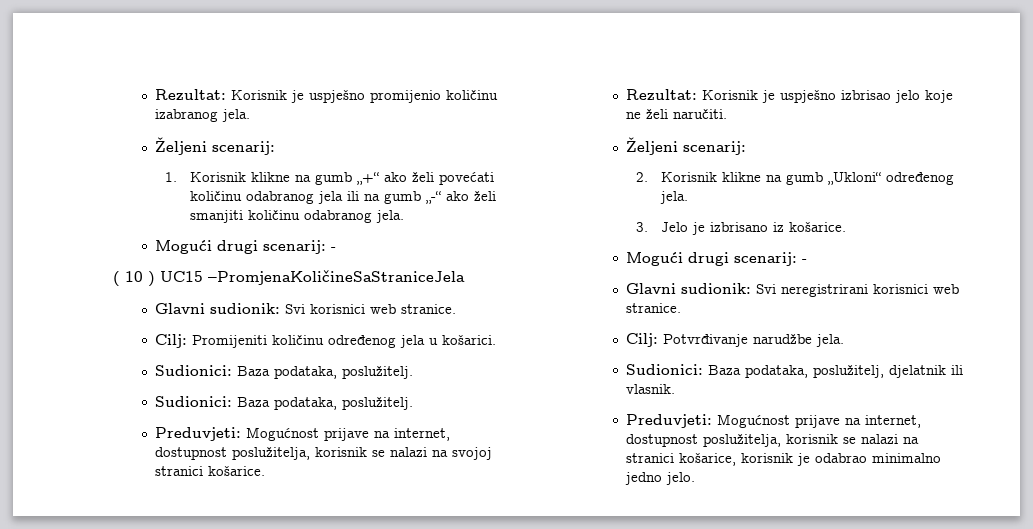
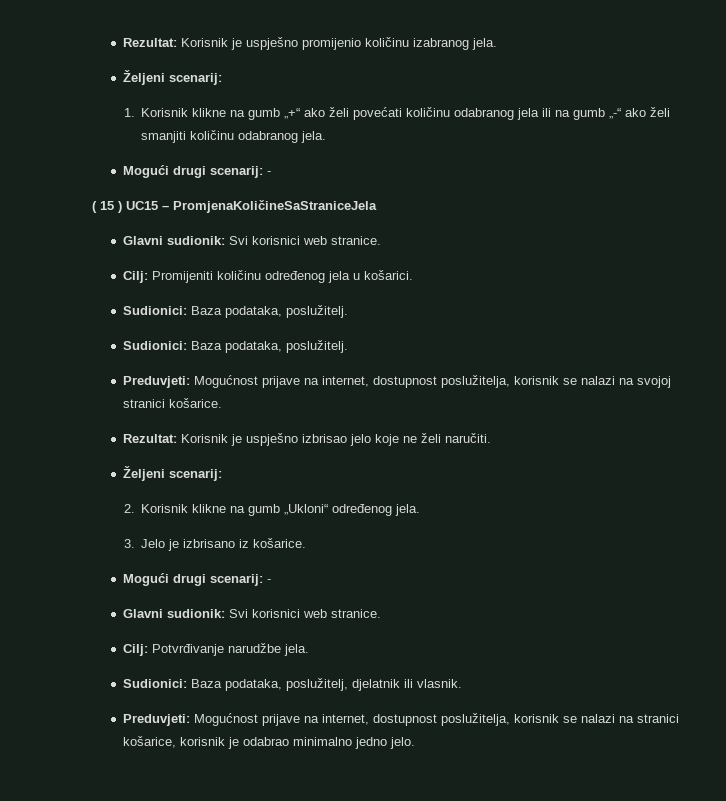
- ( 10 ) UC15 –PromjenaKoličineSaStraniceJela
+ ( 15 ) UC15 – PromjenaKoličineSaStraniceJela
  3. Jelo je izbrisano iz košarice.
  Mogući drugi scenarij: -
- Glavni sudionik: Svi neregistrirani korisnici web stranice.
+ Glavni sudionik: Svi korisnici web stranice.

